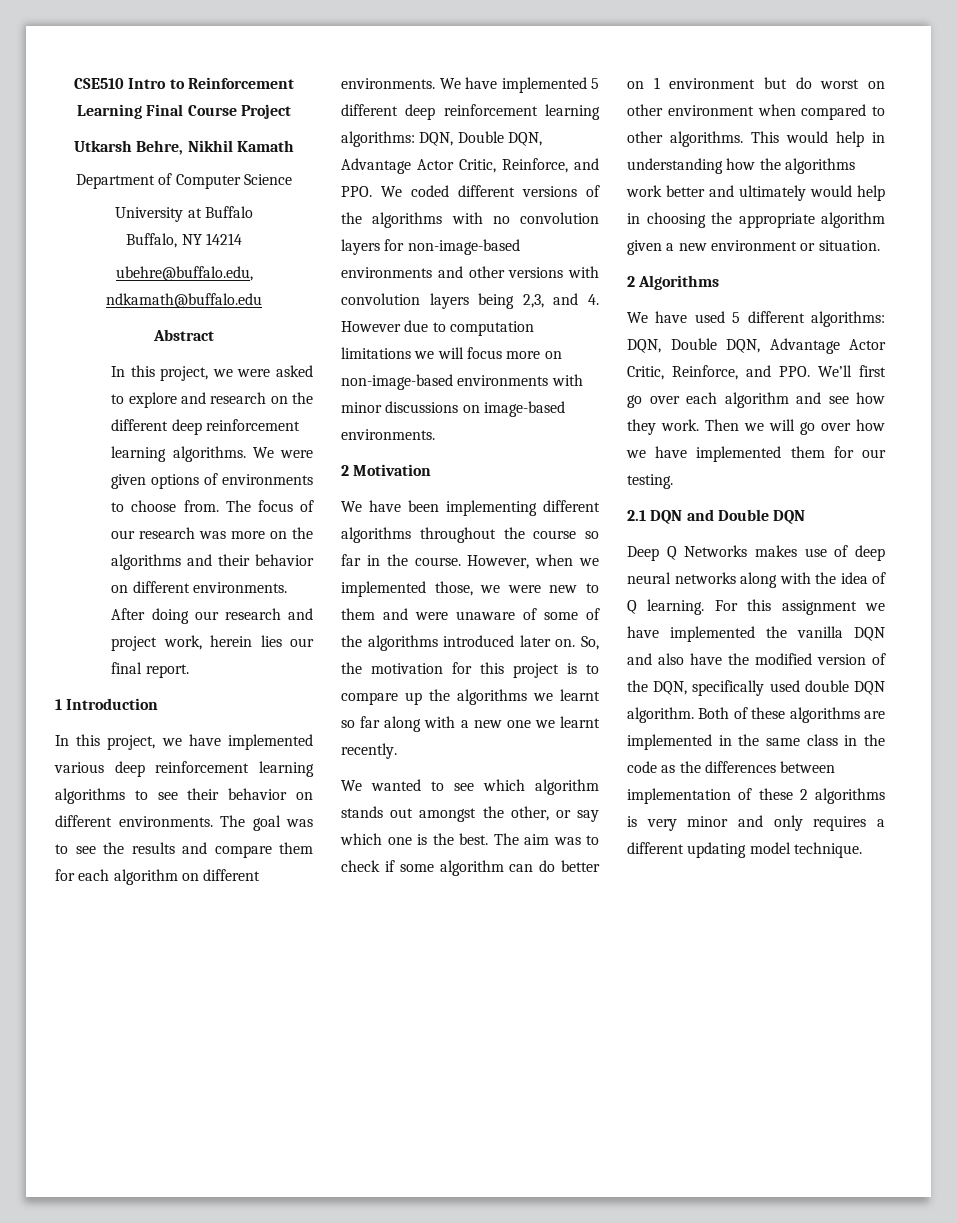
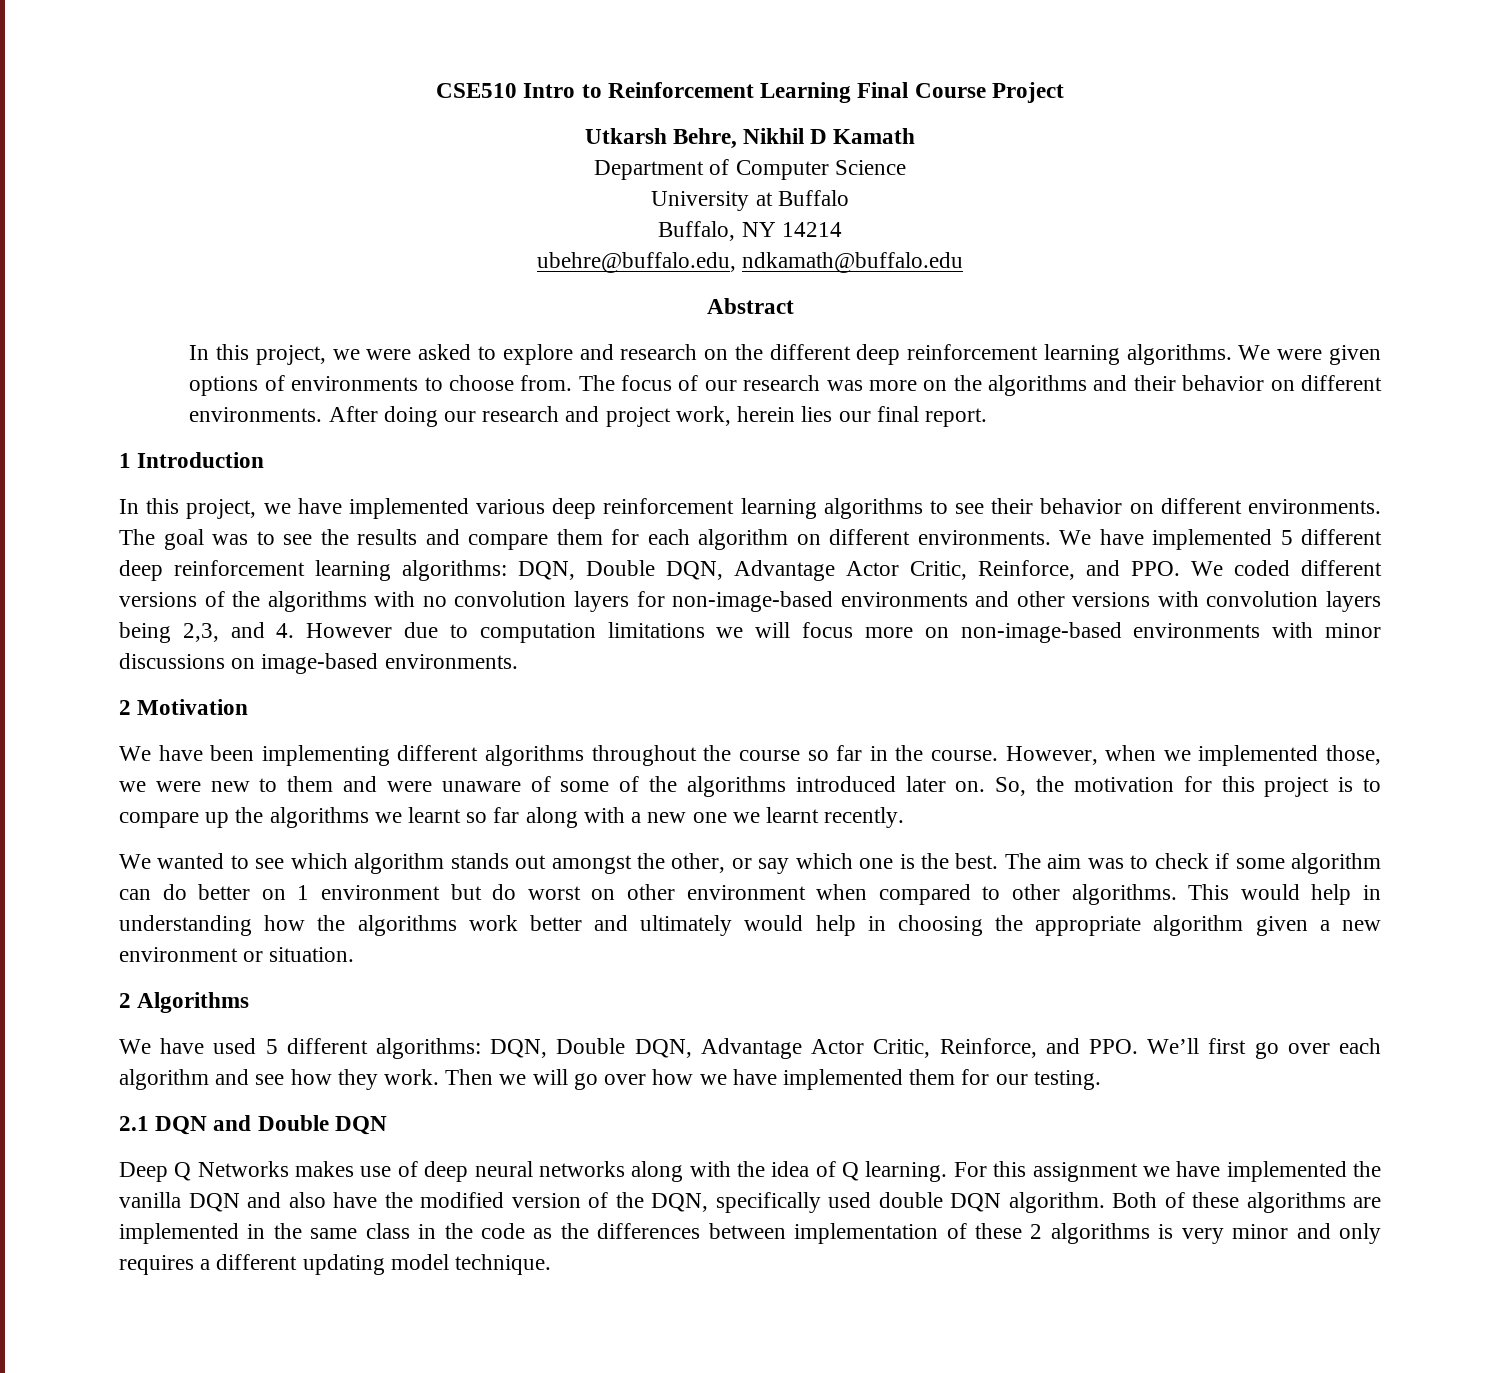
- Utkarsh Behre, Nikhil Kamath
+ Utkarsh Behre, Nikhil D Kamath

